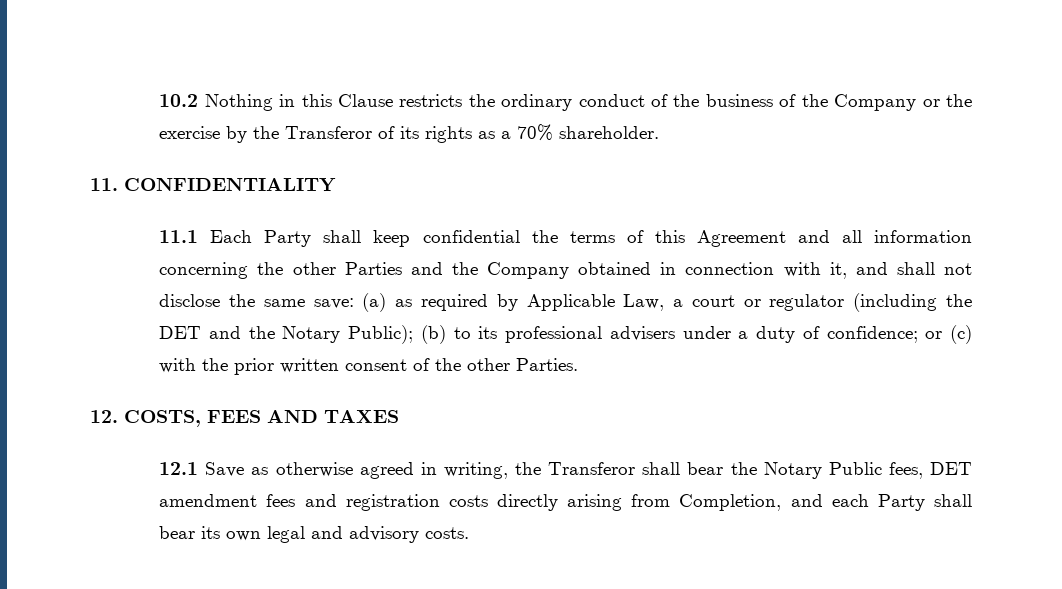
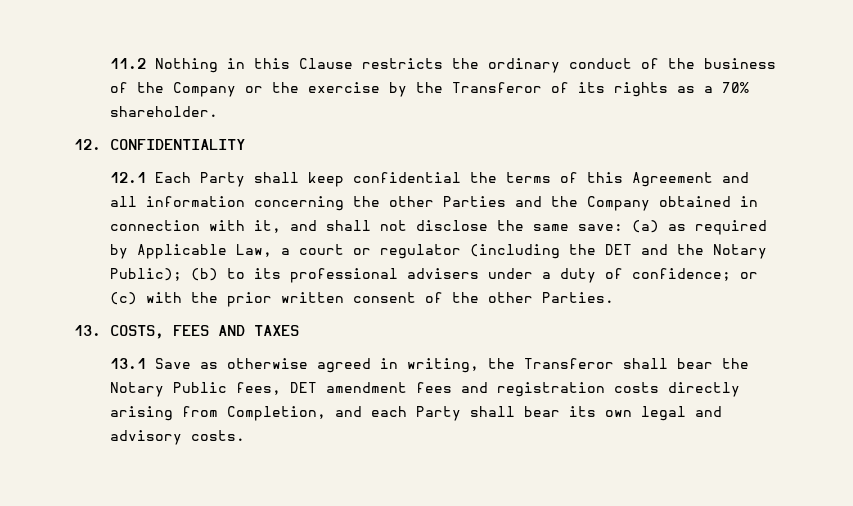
- 10.2 Nothing in this Clause restricts the ordinary conduct of the business of the Company or the exercise by the Transferor of its rights as a 70% shareholder.
+ 11.2 Nothing in this Clause restricts the ordinary conduct of the business of the Company or the exercise by the Transferor of its rights as a 70% shareholder.
- 11. CONFIDENTIALITY
+ 12. CONFIDENTIALITY
- 11.1 Each Party shall keep confidential the terms of this Agreement and all information concerning the other Parties and the Company obtained in connection with it, and shall not disclose the same save:
+ 12.1 Each Party shall keep confidential the terms of this Agreement and all information concerning the other Parties and the Company obtained in connection with it, and shall not disclose the same save:
- 12. COSTS, FEES AND TAXES
+ 13. COSTS, FEES AND TAXES
- 12.1 Save as otherwise agreed in writing, the Transferor shall bear the Notary Public fees, DET amendment fees and registration costs directly arising from Completion, and each Party shall bear its own legal and advisory costs.
+ 13.1 Save as otherwise agreed in writing, the Transferor shall bear the Notary Public fees, DET amendment fees and registration costs directly arising from Completion, and each Party shall bear its own legal and advisory costs.

